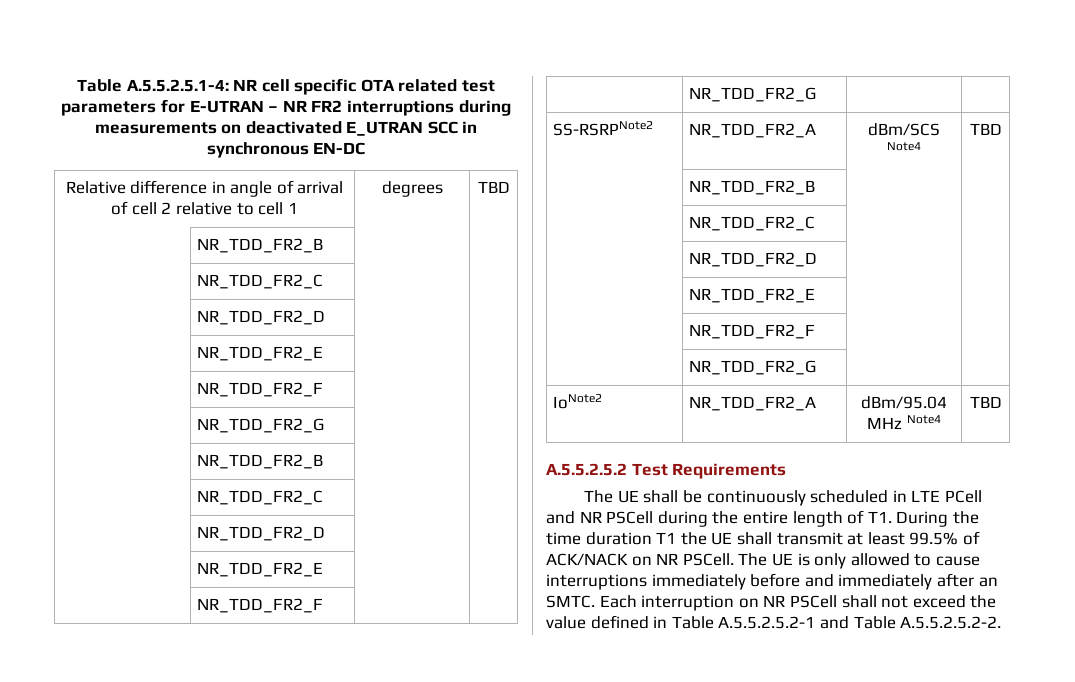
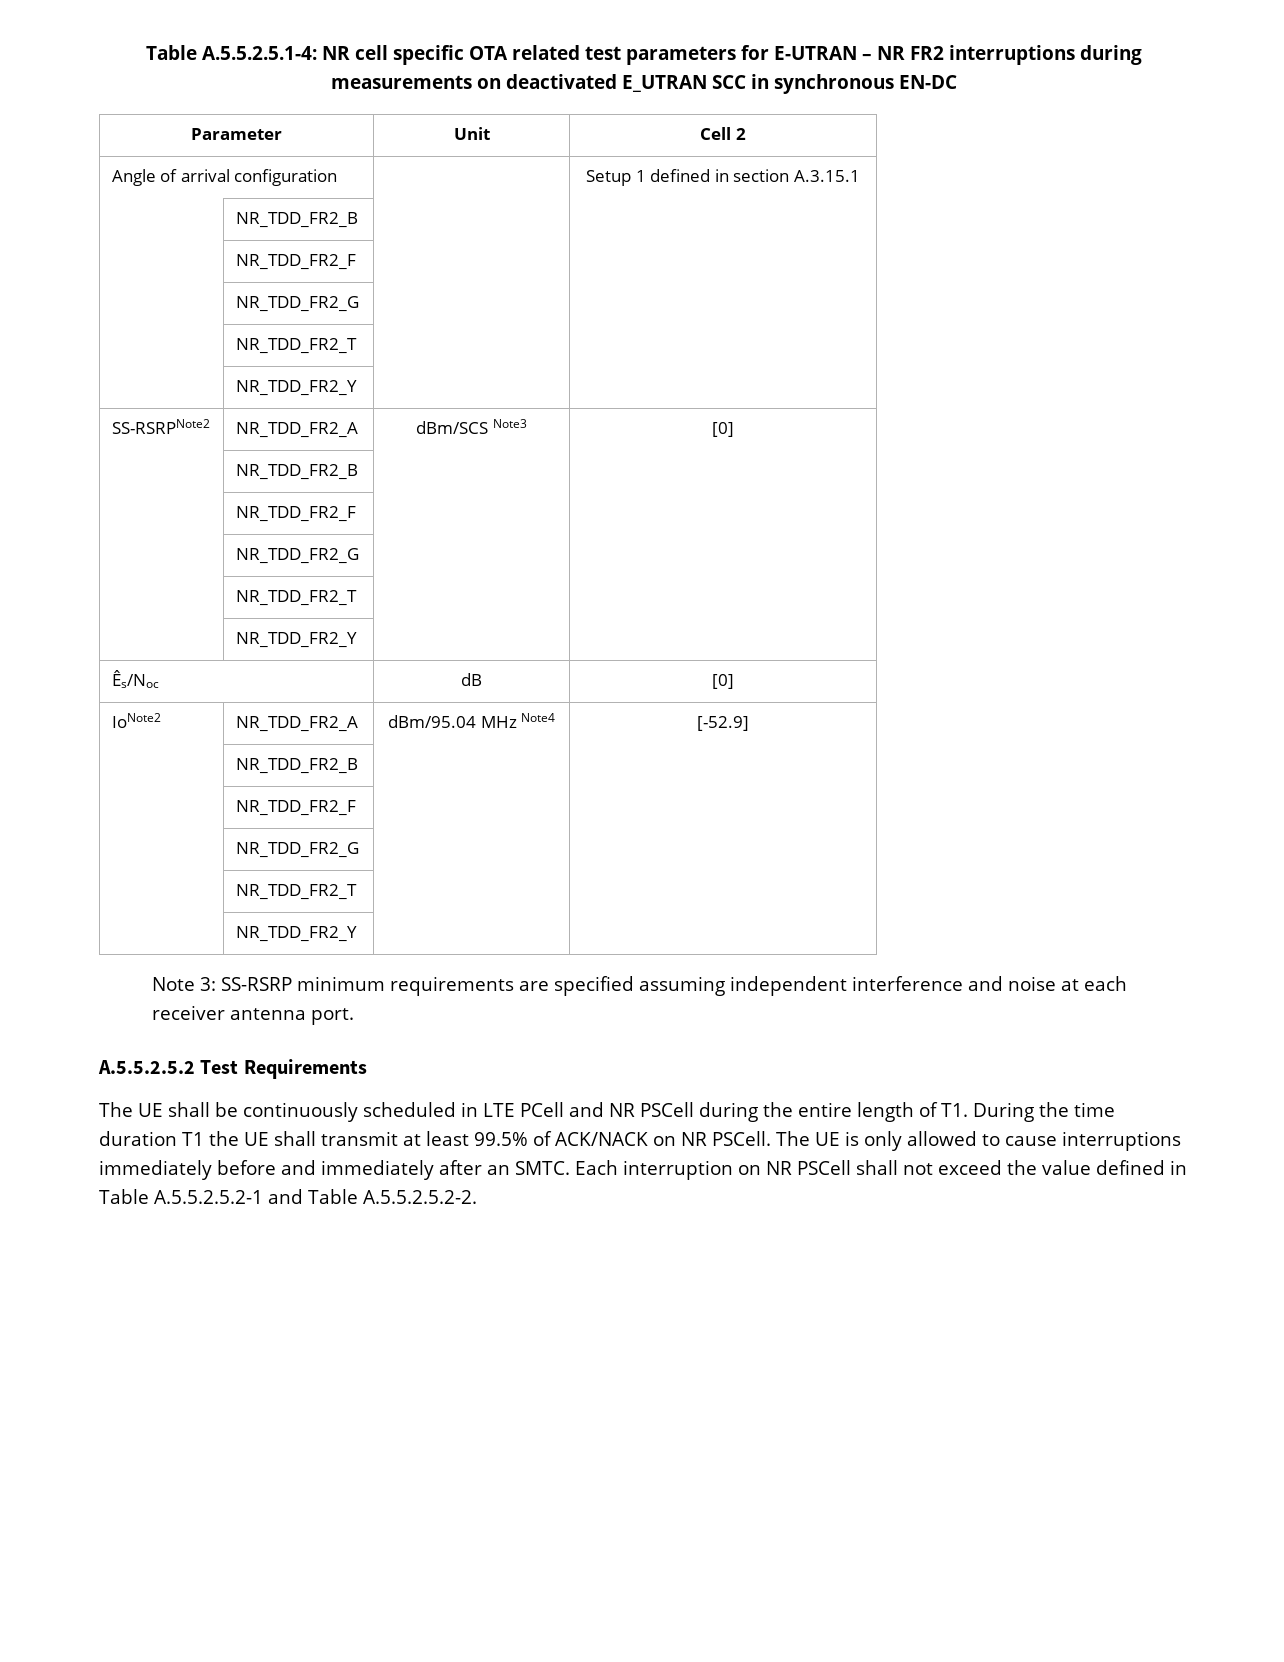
- Relative difference in angle of arrival of cell 2 relative to cell 1 | degrees | TBD
+ Parameter | Unit | Cell 2
+ Angle of arrival configuration | | Setup 1 defined in section A.3.15.1
  | NR_TDD_FR2_B | |
- | NR_TDD_FR2_C | |
- | NR_TDD_FR2_D | |
- | NR_TDD_FR2_E | |
  | NR_TDD_FR2_F | |
  | NR_TDD_FR2_G | |
+ | NR_TDD_FR2_T | |
+ | NR_TDD_FR2_Y | |
+ SS-RSRPNote2 | NR_TDD_FR2_A | dBm/SCS Note3 | [0]
  | NR_TDD_FR2_B | |
- | NR_TDD_FR2_C | |
- | NR_TDD_FR2_D | |
- | NR_TDD_FR2_E | |
  | NR_TDD_FR2_F | |
  | NR_TDD_FR2_G | |
- SS-RSRPNote2 | NR_TDD_FR2_A | dBm/SCS Note4 | TBD
+ | NR_TDD_FR2_T | |
+ | NR_TDD_FR2_Y | |
+ Ês/Noc | dB | [0]
+ IoNote2 | NR_TDD_FR2_A | dBm/95.04 MHz Note4 | [-52.9]
  | NR_TDD_FR2_B | |
- | NR_TDD_FR2_C | |
- | NR_TDD_FR2_D | |
- | NR_TDD_FR2_E | |
  | NR_TDD_FR2_F | |
  | NR_TDD_FR2_G | |
- IoNote2 | NR_TDD_FR2_A | dBm/95.04 MHz Note4 | TBD
+ | NR_TDD_FR2_T | |
+ | NR_TDD_FR2_Y | |
+ Note 3: SS-RSRP minimum requirements are specified assuming independent interference and noise at each receiver antenna port.

